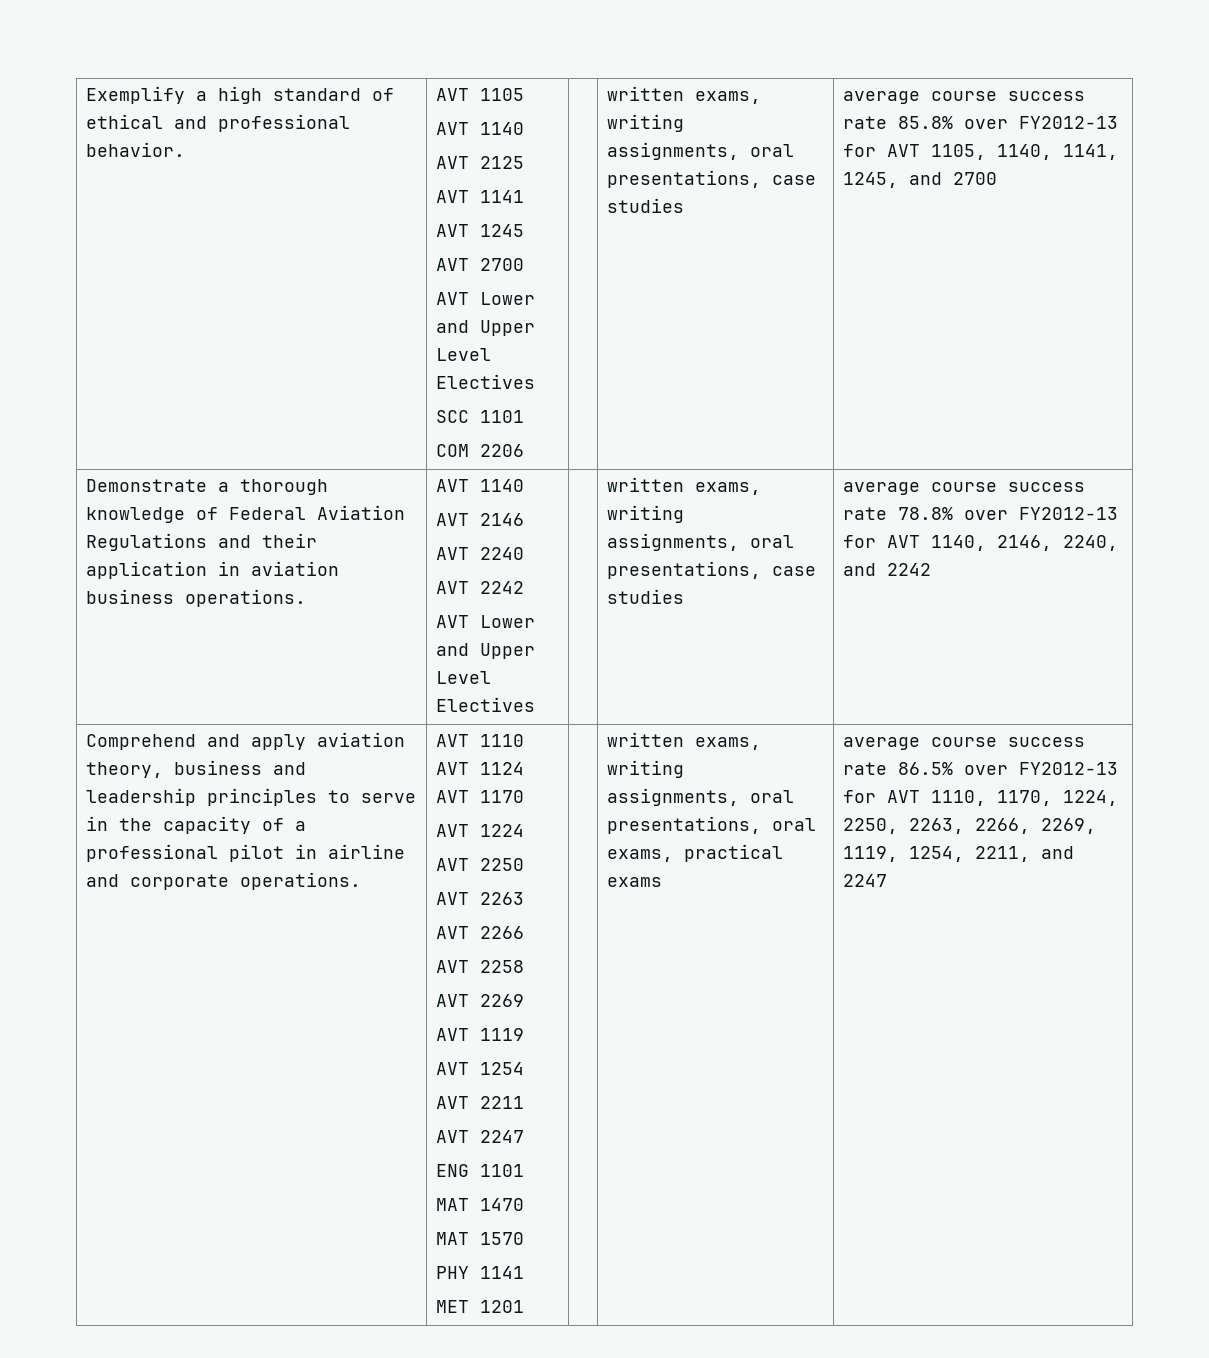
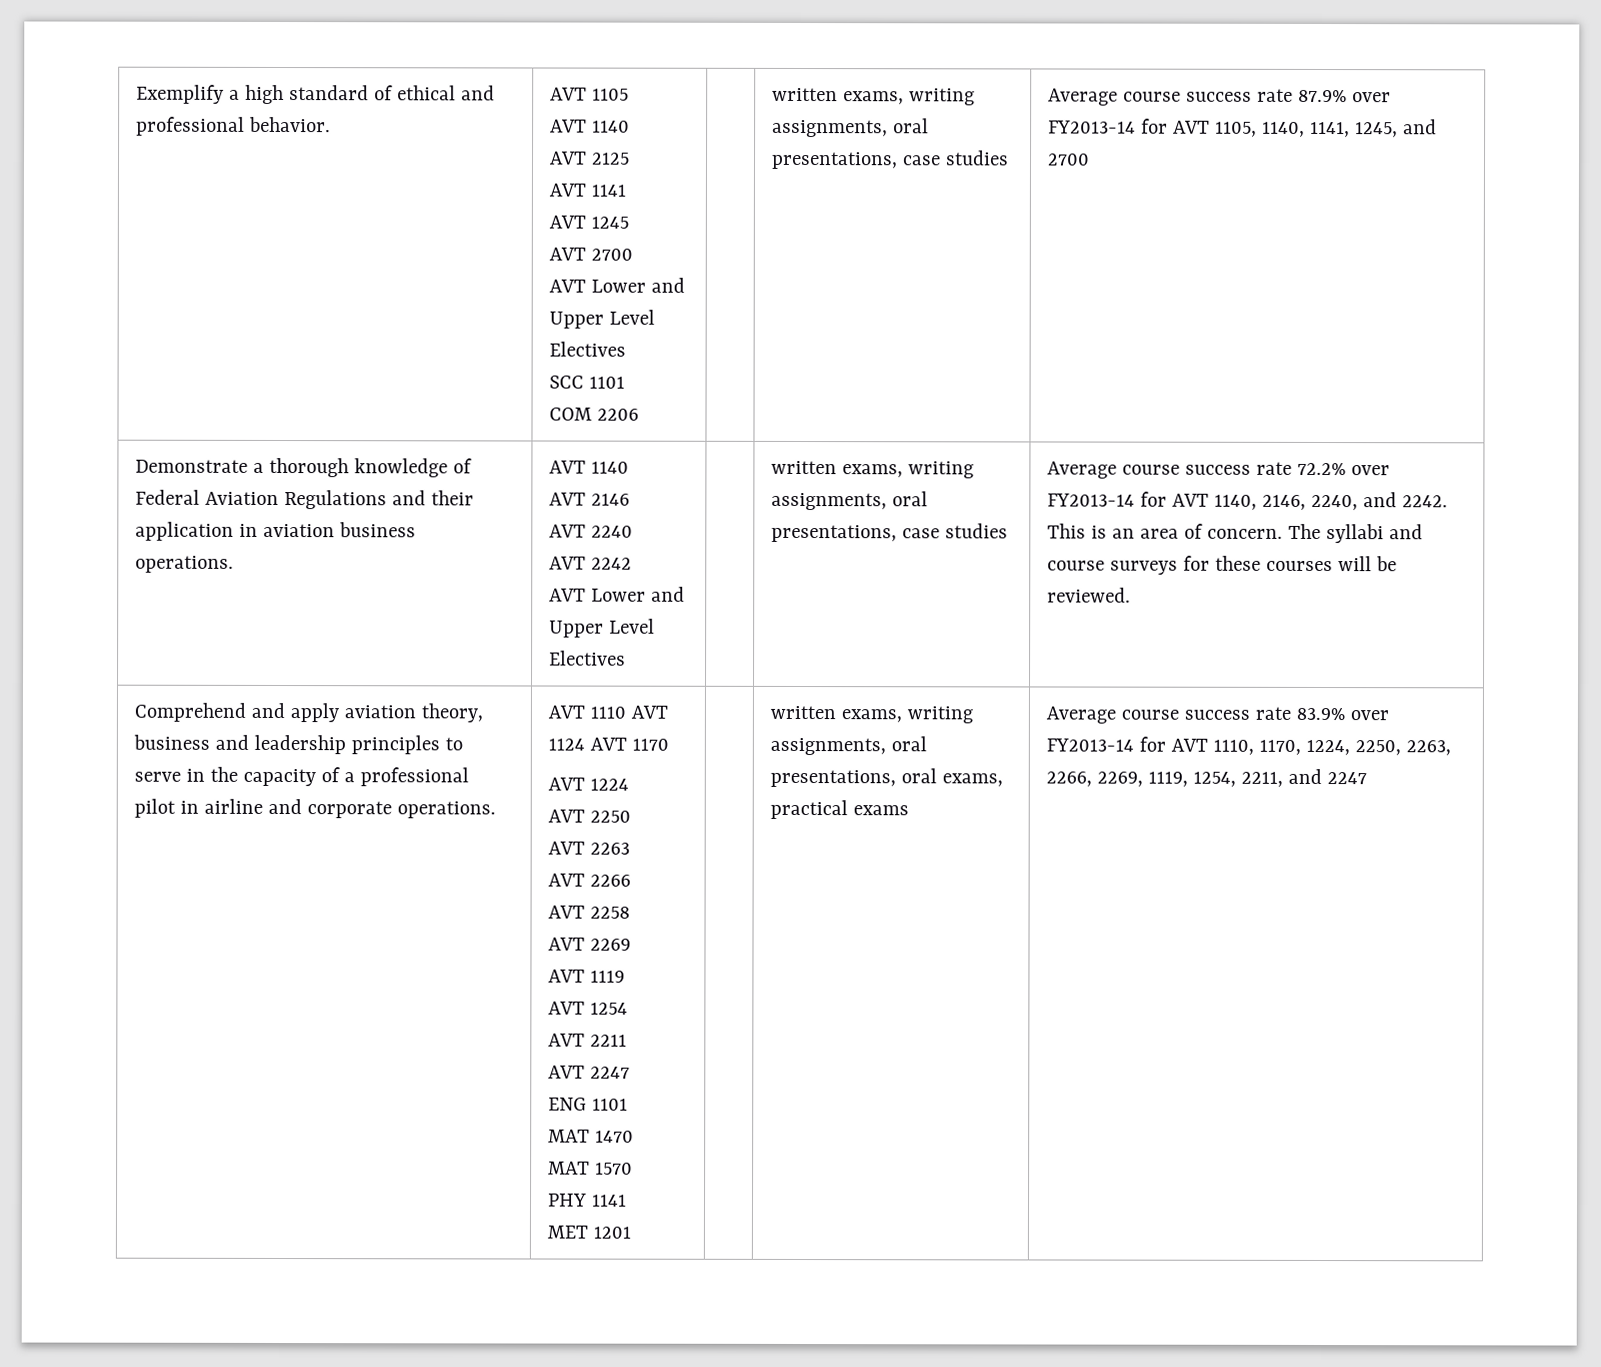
- average course success rate 85.8% over FY2012-13 for AVT 1105, 1140, 1141, 1245, and 2700
+ Average course success rate 87.9% over FY2013-14 for AVT 1105, 1140, 1141, 1245, and 2700
- average course success rate 78.8% over FY2012-13 for AVT 1140, 2146, 2240, and 2242
+ Average course success rate 72.2% over FY2013-14 for AVT 1140, 2146, 2240, and 2242. This is an area of concern. The syllabi and course surveys for these courses will be reviewed.
- average course success rate 86.5% over FY2012-13 for AVT 1110, 1170, 1224, 2250, 2263, 2266, 2269, 1119, 1254, 2211, and 2247
+ Average course success rate 83.9% over FY2013-14 for AVT 1110, 1170, 1224, 2250, 2263, 2266, 2269, 1119, 1254, 2211, and 2247

